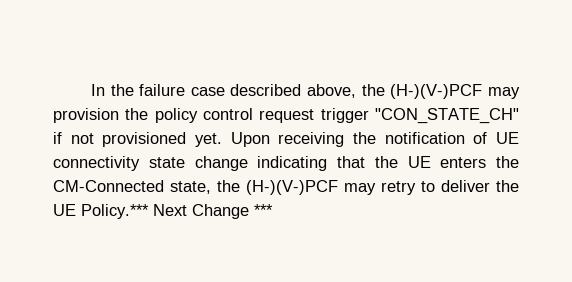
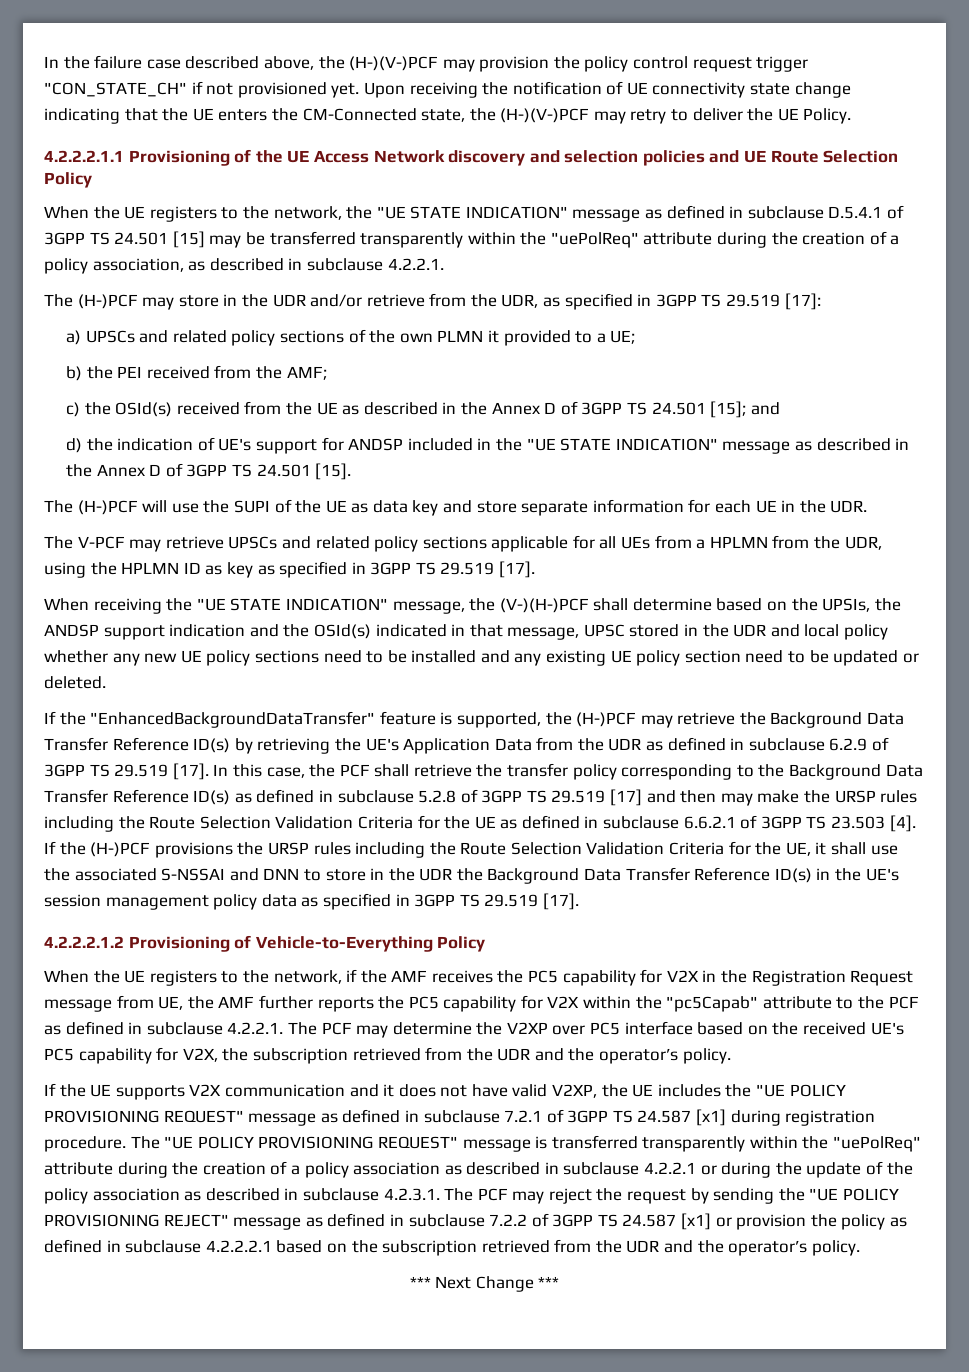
- Upon receiving the notification of UE connectivity state change indicating that the UE enters the CM-Connected state, the (H-)(V-)PCF may retry to deliver the UE Policy.*** Next Change ***
+ Upon receiving the notification of UE connectivity state change indicating that the UE enters the CM-Connected state, the (H-)(V-)PCF may retry to deliver the UE Policy.
+ 4.2.2.2.1.1 Provisioning of the UE Access Network discovery and selection policies and UE Route Selection Policy
+ When the UE registers to the network, the "UE STATE INDICATION" message as defined in subclause D.5.4.1 of 3GPP TS 24.501 [15] may be transferred transparently within the "uePolReq" attribute during the creation of a policy association, as described in subclause 4.2.2.1.
+ The (H-)PCF may store in the UDR and/or retrieve from the UDR, as specified in 3GPP TS 29.519 [17]:
+ a) UPSCs and related policy sections of the own PLMN it provided to a UE;
+ b) the PEI received from the AMF;
+ c) the OSId(s) received from the UE as described in the Annex D of 3GPP TS 24.501 [15]; and
+ d) the indication of UE's support for ANDSP included in the "UE STATE INDICATION" message as described in the Annex D of 3GPP TS 24.501 [15].
+ The (H-)PCF will use the SUPI of the UE as data key and store separate information for each UE in the UDR.
+ The V-PCF may retrieve UPSCs and related policy sections applicable for all UEs from a HPLMN from the UDR, using the HPLMN ID as key as specified in 3GPP TS 29.519 [17].
+ When receiving the "UE STATE INDICATION" message, the (V-)(H-)PCF shall determine based on the UPSIs, the ANDSP support indication and the OSId(s) indicated in that message, UPSC stored in the UDR and local policy whether any new UE policy sections need to be installed and any existing UE policy section need to be updated or deleted.
+ If the "EnhancedBackgroundDataTransfer" feature is supported, the (H-)PCF may retrieve the Background Data Transfer Reference ID(s) by retrieving the UE's Application Data from the UDR as defined in subclause 6.2.9 of 3GPP TS 29.519 [17]. In this case, the PCF shall retrieve the transfer policy corresponding to the Background Data Transfer Reference ID(s) as defined in subclause 5.2.8 of 3GPP TS 29.519 [17] and then may make the URSP rules including the Route Selection Validation Criteria for the UE as defined in subclause 6.6.2.1 of 3GPP TS 23.503 [4]. If the (H-)PCF provisions the URSP rules including the Route Selection Validation Criteria for the UE, it shall use the associated S-NSSAI and DNN to store in the UDR the Background Data Transfer Reference ID(s) in the UE's session management policy data as specified in 3GPP TS 29.519 [17].
+ 4.2.2.2.1.2 Provisioning of Vehicle-to-Everything Policy
+ When the UE registers to the network, if the AMF receives the PC5 capability for V2X in the Registration Request message from UE, the AMF further reports the PC5 capability for V2X within the "pc5Capab" attribute to the PCF as defined in subclause 4.2.2.1. The PCF may determine the V2XP over PC5 interface based on the received UE's PC5 capability for V2X, the subscription retrieved from the UDR and the operator’s policy.
+ If the UE supports V2X communication and it does not have valid V2XP, the UE includes the "UE POLICY PROVISIONING REQUEST" message as defined in subclause 7.2.1 of 3GPP TS 24.587 [x1] during registration procedure. The "UE POLICY PROVISIONING REQUEST" message is transferred transparently within the "uePolReq" attribute during the creation of a policy association as described in subclause 4.2.2.1 or during the update of the policy association as described in subclause 4.2.3.1. The PCF may reject the request by sending the "UE POLICY PROVISIONING REJECT" message as defined in subclause 7.2.2 of 3GPP TS 24.587 [x1] or provision the policy as defined in subclause 4.2.2.2.1 based on the subscription retrieved from the UDR and the operator’s policy.
+ *** Next Change ***

